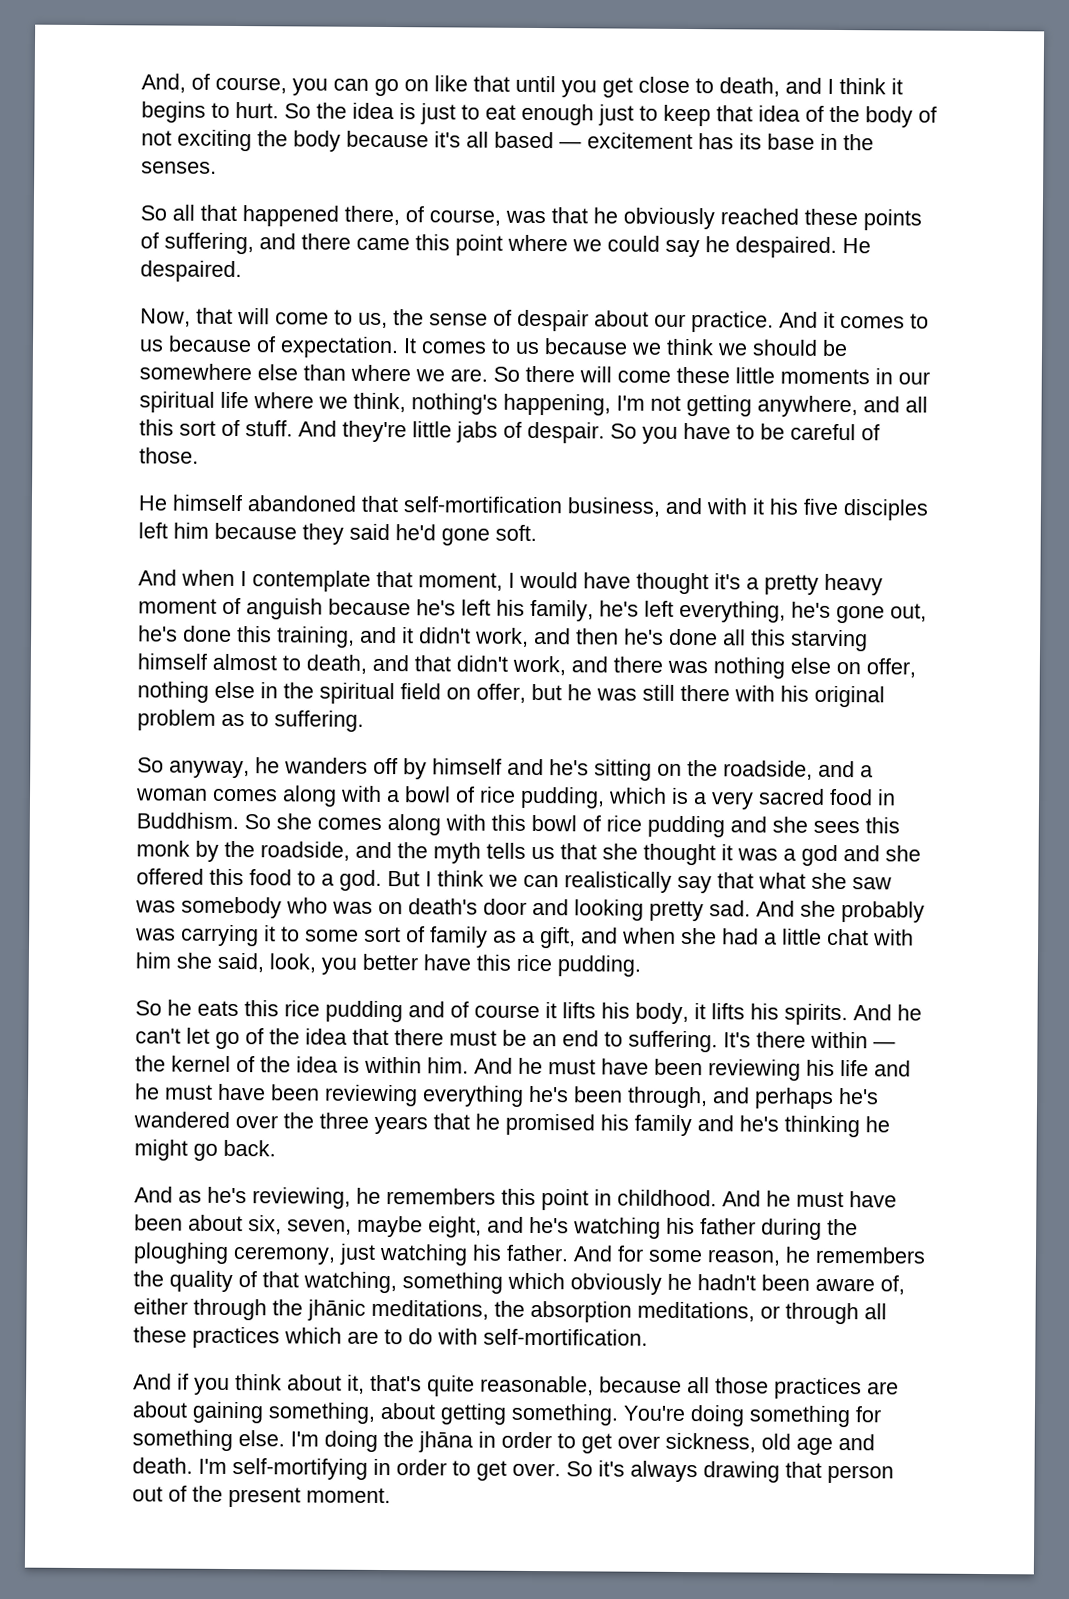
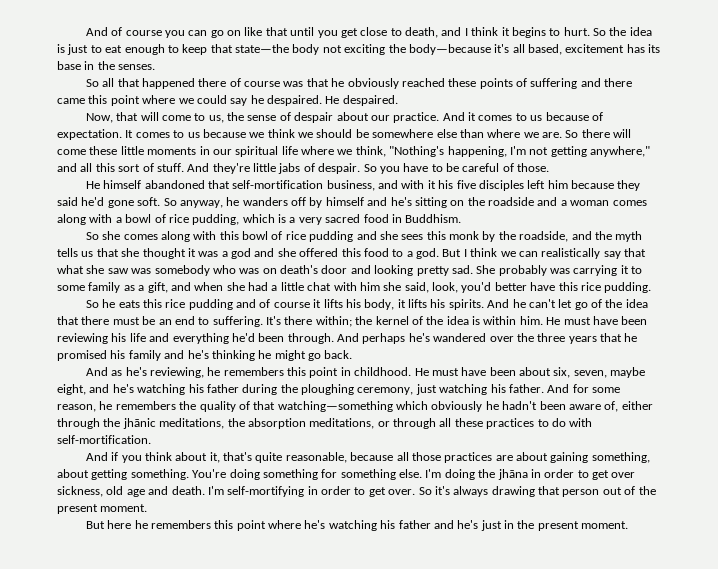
- And, of course, you can go on like that until you get close to death, and I think it begins to hurt.
+ And of course you can go on like that until you get close to death, and I think it begins to hurt.
- So the idea is just to eat enough just to keep that idea of the body of not exciting the body because it's all based — excitement has its base in the senses.
+ So the idea is just to eat enough to keep that state—the body not exciting the body—because it's all based, excitement has its base in the senses.
- So all that happened there, of course, was that he obviously reached these points of suffering, and there came this point where we could say he despaired.
+ So all that happened there of course was that he obviously reached these points of suffering and there came this point where we could say he despaired.
- So there will come these little moments in our spiritual life where we think, nothing's happening, I'm not getting anywhere, and all this sort of stuff.
+ So there will come these little moments in our spiritual life where we think, "Nothing's happening, I'm not getting anywhere," and all this sort of stuff.
- He himself abandoned that self-mortification business, and with it his five disciples left him because they said he'd gone soft.
- And when I contemplate that moment, I would have thought it's a pretty heavy moment of anguish because he's left his family, he's left everything, he's gone out, he's done this training, and it didn't work, and then he's done all this starving himself almost to death, and that didn't work, and there was nothing else on offer, nothing else in the spiritual field on offer, but he was still there with his original problem as to suffering.
- So anyway, he wanders off by himself and he's sitting on the roadside, and a woman comes along with a bowl of rice pudding, which is a very sacred food in Buddhism. So she comes along with this bowl of rice pudding and she sees this monk by the roadside, and the myth tells us that she thought it was a god and she offered this food to a god.
+ He himself abandoned that self-mortification business, and with it his five disciples left him because they said he'd gone soft. So anyway, he wanders off by himself and he's sitting on the roadside and a woman comes along with a bowl of rice pudding, which is a very sacred food in Buddhism.
+ So she comes along with this bowl of rice pudding and she sees this monk by the roadside, and the myth tells us that she thought it was a god and she offered this food to a god.
- And she probably was carrying it to some sort of family as a gift, and when she had a little chat with him she said, look, you better have this rice pudding.
+ She probably was carrying it to some family as a gift, and when she had a little chat with him she said, look, you'd better have this rice pudding.
- It's there within — the kernel of the idea is within him.
+ It's there within; the kernel of the idea is within him.
- And he must have been reviewing his life and he must have been reviewing everything he's been through, and perhaps he's wandered over the three years that he promised his family and he's thinking he might go back.
+ He must have been reviewing his life and everything he'd been through. And perhaps he's wandered over the three years that he promised his family and he's thinking he might go back.
- And he must have been about six, seven, maybe eight, and he's watching his father during the ploughing ceremony, just watching his father.
+ He must have been about six, seven, maybe eight, and he's watching his father during the ploughing ceremony, just watching his father.
- And for some reason, he remembers the quality of that watching, something which obviously he hadn't been aware of, either through the jhānic meditations, the absorption meditations, or through all these practices which are to do with self-mortification.
+ And for some reason, he remembers the quality of that watching—something which obviously he hadn't been aware of, either through the jhānic meditations, the absorption meditations, or through all these practices to do with self-mortification.
+ But here he remembers this point where he's watching his father and he's just in the present moment.

